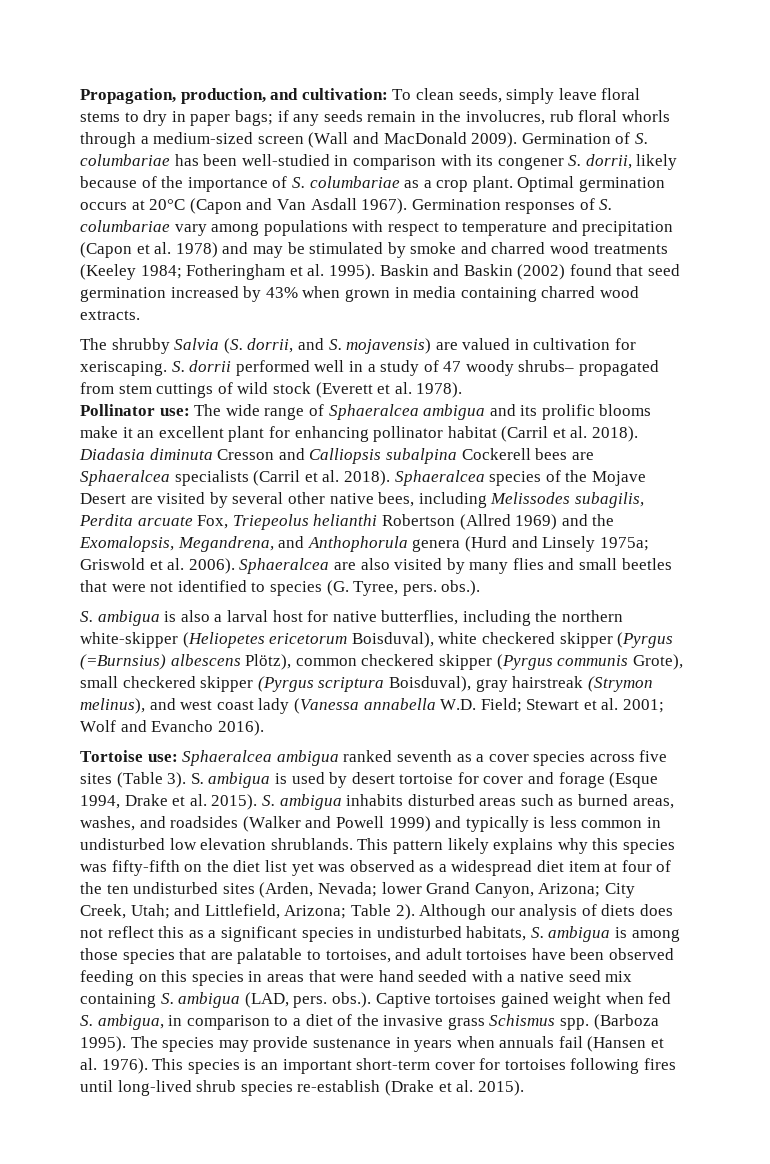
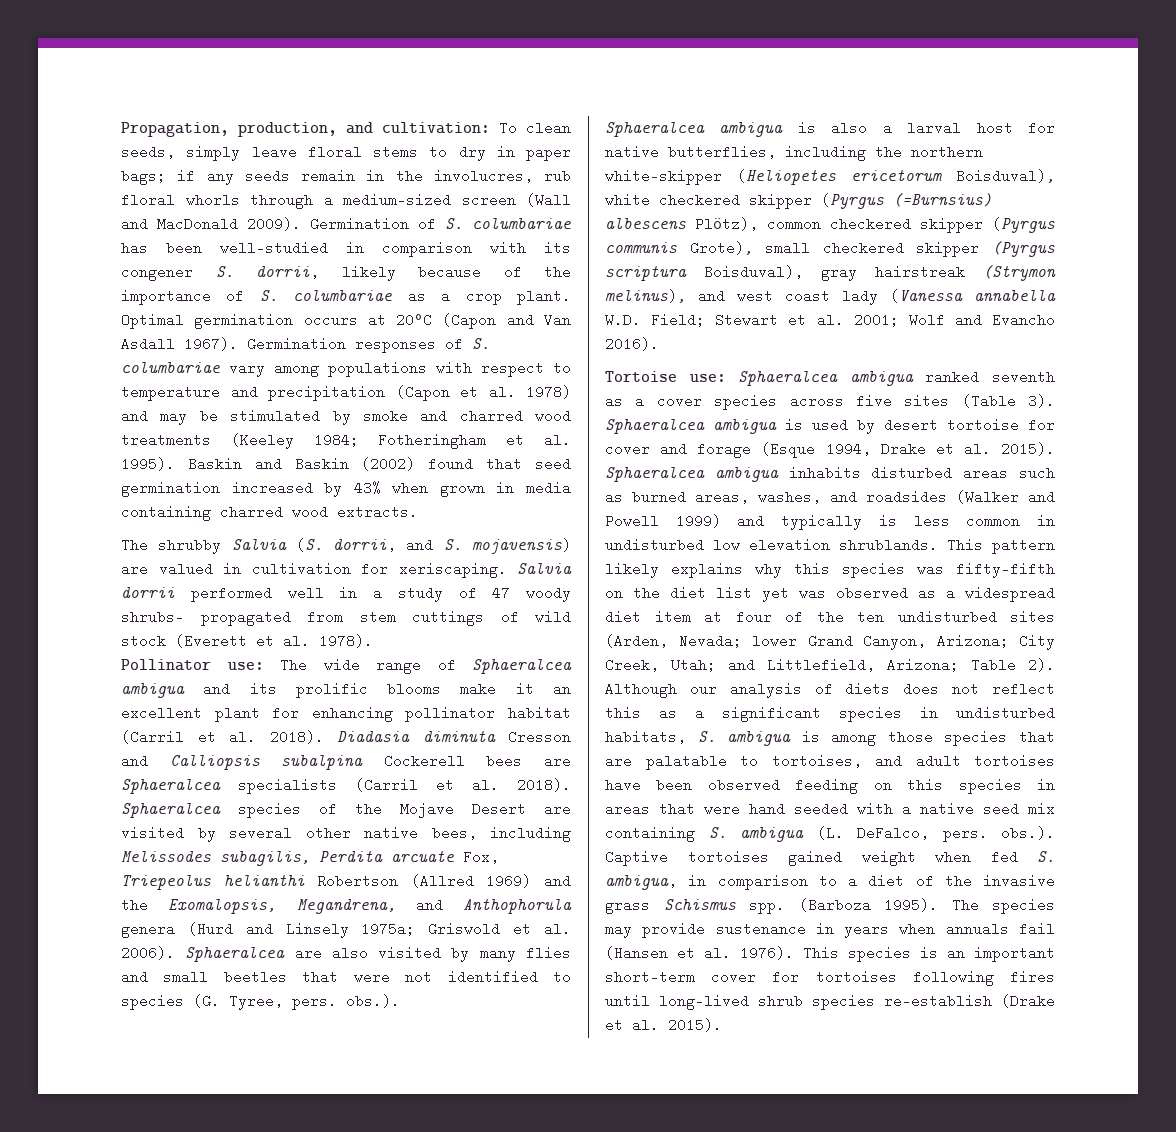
- S. dorrii performed well in a study of 47 woody shrubs– propagated from stem cuttings of wild stock (Everett et al. 1978).
+ Salvia dorrii performed well in a study of 47 woody shrubs– propagated from stem cuttings of wild stock (Everett et al. 1978).
- S. ambigua is also a larval host for native butterflies, including the northern white-skipper (Heliopetes ericetorum Boisduval), white checkered skipper (Pyrgus (=Burnsius) albescens Plötz), common checkered skipper (Pyrgus communis Grote), small checkered skipper (Pyrgus scriptura Boisduval), gray hairstreak (Strymon melinus), and west coast lady (Vanessa annabella W.D. Field; Stewart et al. 2001; Wolf and Evancho 2016).
+ Sphaeralcea ambigua is also a larval host for native butterflies, including the northern white-skipper (Heliopetes ericetorum Boisduval), white checkered skipper (Pyrgus (=Burnsius) albescens Plötz), common checkered skipper (Pyrgus communis Grote), small checkered skipper (Pyrgus scriptura Boisduval), gray hairstreak (Strymon melinus), and west coast lady (Vanessa annabella W.D. Field; Stewart et al. 2001; Wolf and Evancho 2016).
- S. ambigua is used by desert tortoise for cover and forage (Esque 1994, Drake et al. 2015).
+ Sphaeralcea ambigua is used by desert tortoise for cover and forage (Esque 1994, Drake et al. 2015).
- S. ambigua inhabits disturbed areas such as burned areas, washes, and roadsides (Walker and Powell 1999) and typically is less common in undisturbed low elevation shrublands.
+ Sphaeralcea ambigua inhabits disturbed areas such as burned areas, washes, and roadsides (Walker and Powell 1999) and typically is less common in undisturbed low elevation shrublands.
- Although our analysis of diets does not reflect this as a significant species in undisturbed habitats, S. ambigua is among those species that are palatable to tortoises, and adult tortoises have been observed feeding on this species in areas that were hand seeded with a native seed mix containing S. ambigua (LAD, pers. obs.). Captive tortoises gained weight when fed S. ambigua, in comparison to a diet of the invasive grass Schismus spp.
+ Although our analysis of diets does not reflect this as a significant species in undisturbed habitats, S. ambigua is among those species that are palatable to tortoises, and adult tortoises have been observed feeding on this species in areas that were hand seeded with a native seed mix containing S. ambigua (L. DeFalco, pers. obs.). Captive tortoises gained weight when fed S. ambigua, in comparison to a diet of the invasive grass Schismus spp.

